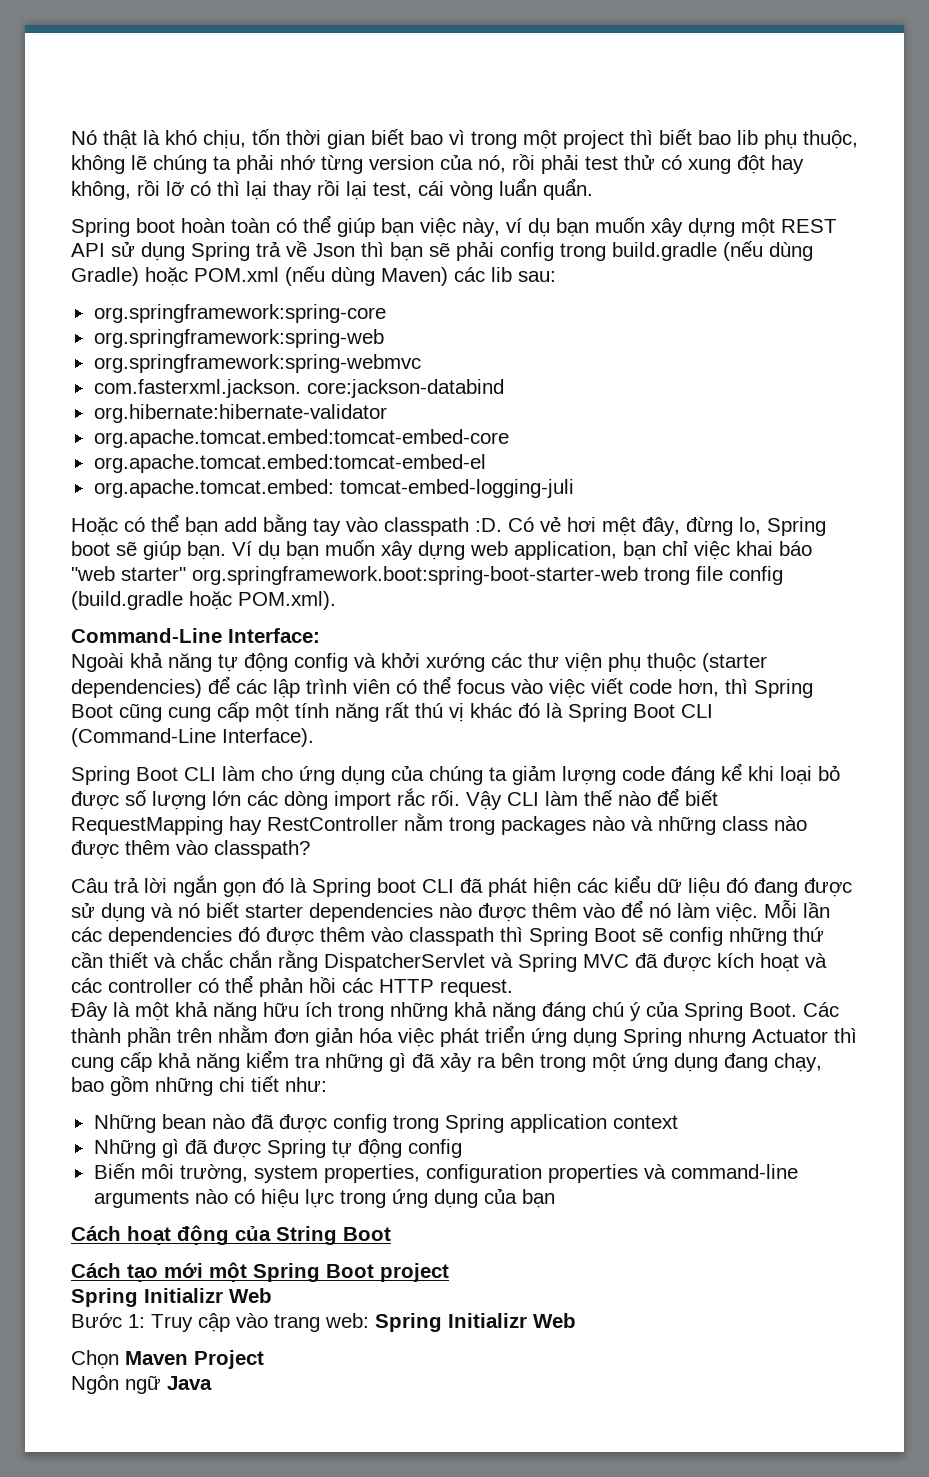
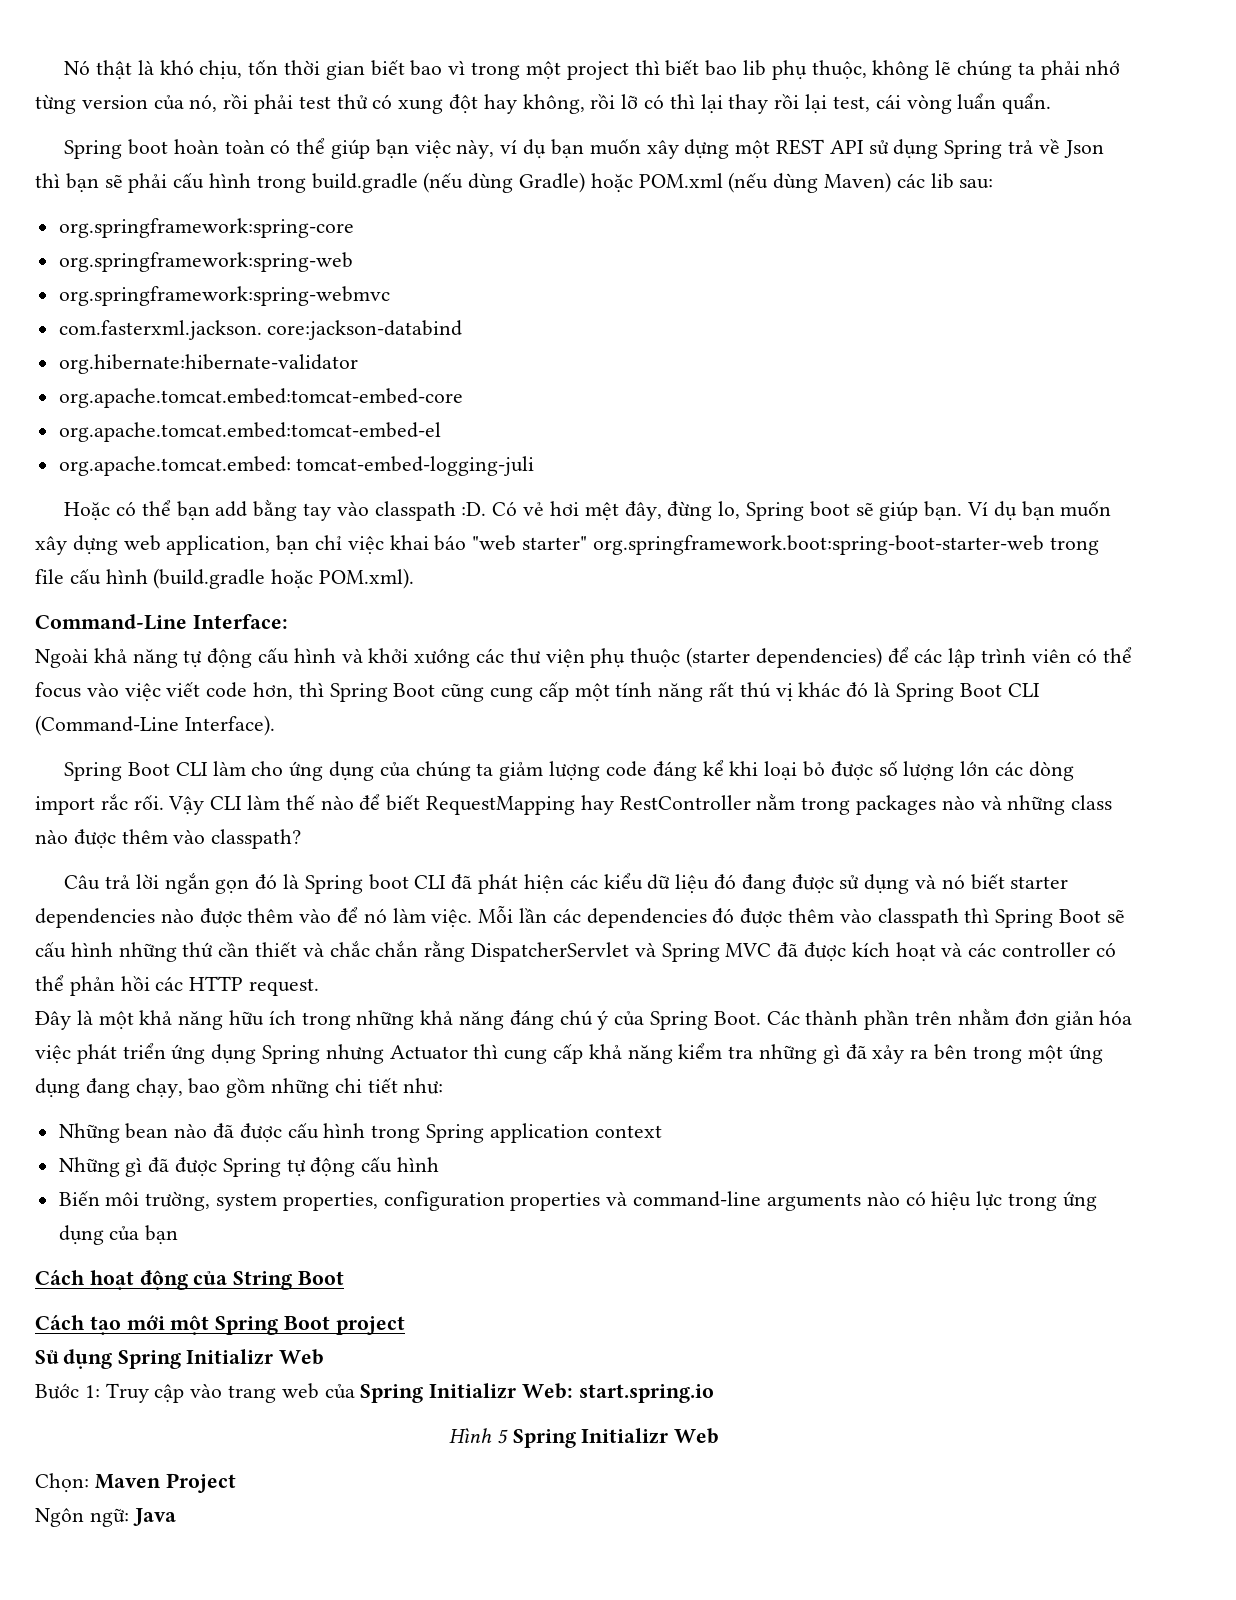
- Spring boot hoàn toàn có thể giúp bạn việc này, ví dụ bạn muốn xây dựng một REST API sử dụng Spring trả về Json thì bạn sẽ phải config trong build.gradle (nếu dùng Gradle) hoặc POM.xml (nếu dùng Maven) các lib sau:
+ Spring boot hoàn toàn có thể giúp bạn việc này, ví dụ bạn muốn xây dựng một REST API sử dụng Spring trả về Json thì bạn sẽ phải cấu hình trong build.gradle (nếu dùng Gradle) hoặc POM.xml (nếu dùng Maven) các lib sau:
- Ví dụ bạn muốn xây dựng web application, bạn chỉ việc khai báo "web starter" org.springframework.boot:spring-boot-starter-web trong file config (build.gradle hoặc POM.xml).
+ Ví dụ bạn muốn xây dựng web application, bạn chỉ việc khai báo "web starter" org.springframework.boot:spring-boot-starter-web trong file cấu hình (build.gradle hoặc POM.xml).
- Ngoài khả năng tự động config và khởi xướng các thư viện phụ thuộc (starter dependencies) để các lập trình viên có thể focus vào việc viết code hơn, thì Spring Boot cũng cung cấp một tính năng rất thú vị khác đó là Spring Boot CLI (Command-Line Interface).
+ Ngoài khả năng tự động cấu hình và khởi xướng các thư viện phụ thuộc (starter dependencies) để các lập trình viên có thể focus vào việc viết code hơn, thì Spring Boot cũng cung cấp một tính năng rất thú vị khác đó là Spring Boot CLI (Command-Line Interface).
- Mỗi lần các dependencies đó được thêm vào classpath thì Spring Boot sẽ config những thứ cần thiết và chắc chắn rằng DispatcherServlet và Spring MVC đã được kích hoạt và các controller có thể phản hồi các HTTP request.
+ Mỗi lần các dependencies đó được thêm vào classpath thì Spring Boot sẽ cấu hình những thứ cần thiết và chắc chắn rằng DispatcherServlet và Spring MVC đã được kích hoạt và các controller có thể phản hồi các HTTP request.
- Những bean nào đã được config trong Spring application context
+ Những bean nào đã được cấu hình trong Spring application context
- Những gì đã được Spring tự động config
+ Những gì đã được Spring tự động cấu hình
  Cách tạo mới một Spring Boot project
- Spring Initializr Web
+ Sử dụng Spring Initializr Web
- Bước 1: Truy cập vào trang web: Spring Initializr Web
- Chọn Maven Project
+ Bước 1: Truy cập vào trang web của Spring Initializr Web: start.spring.io
+ Hình 5 Spring Initializr Web
+ Chọn: Maven Project
- Ngôn ngữ Java
+ Ngôn ngữ: Java

